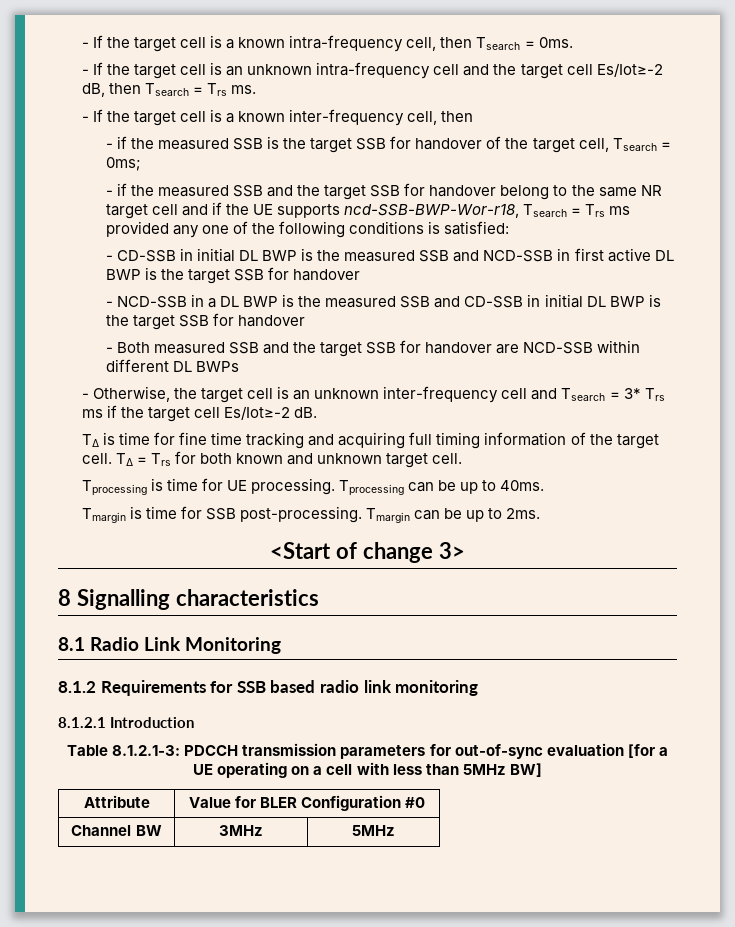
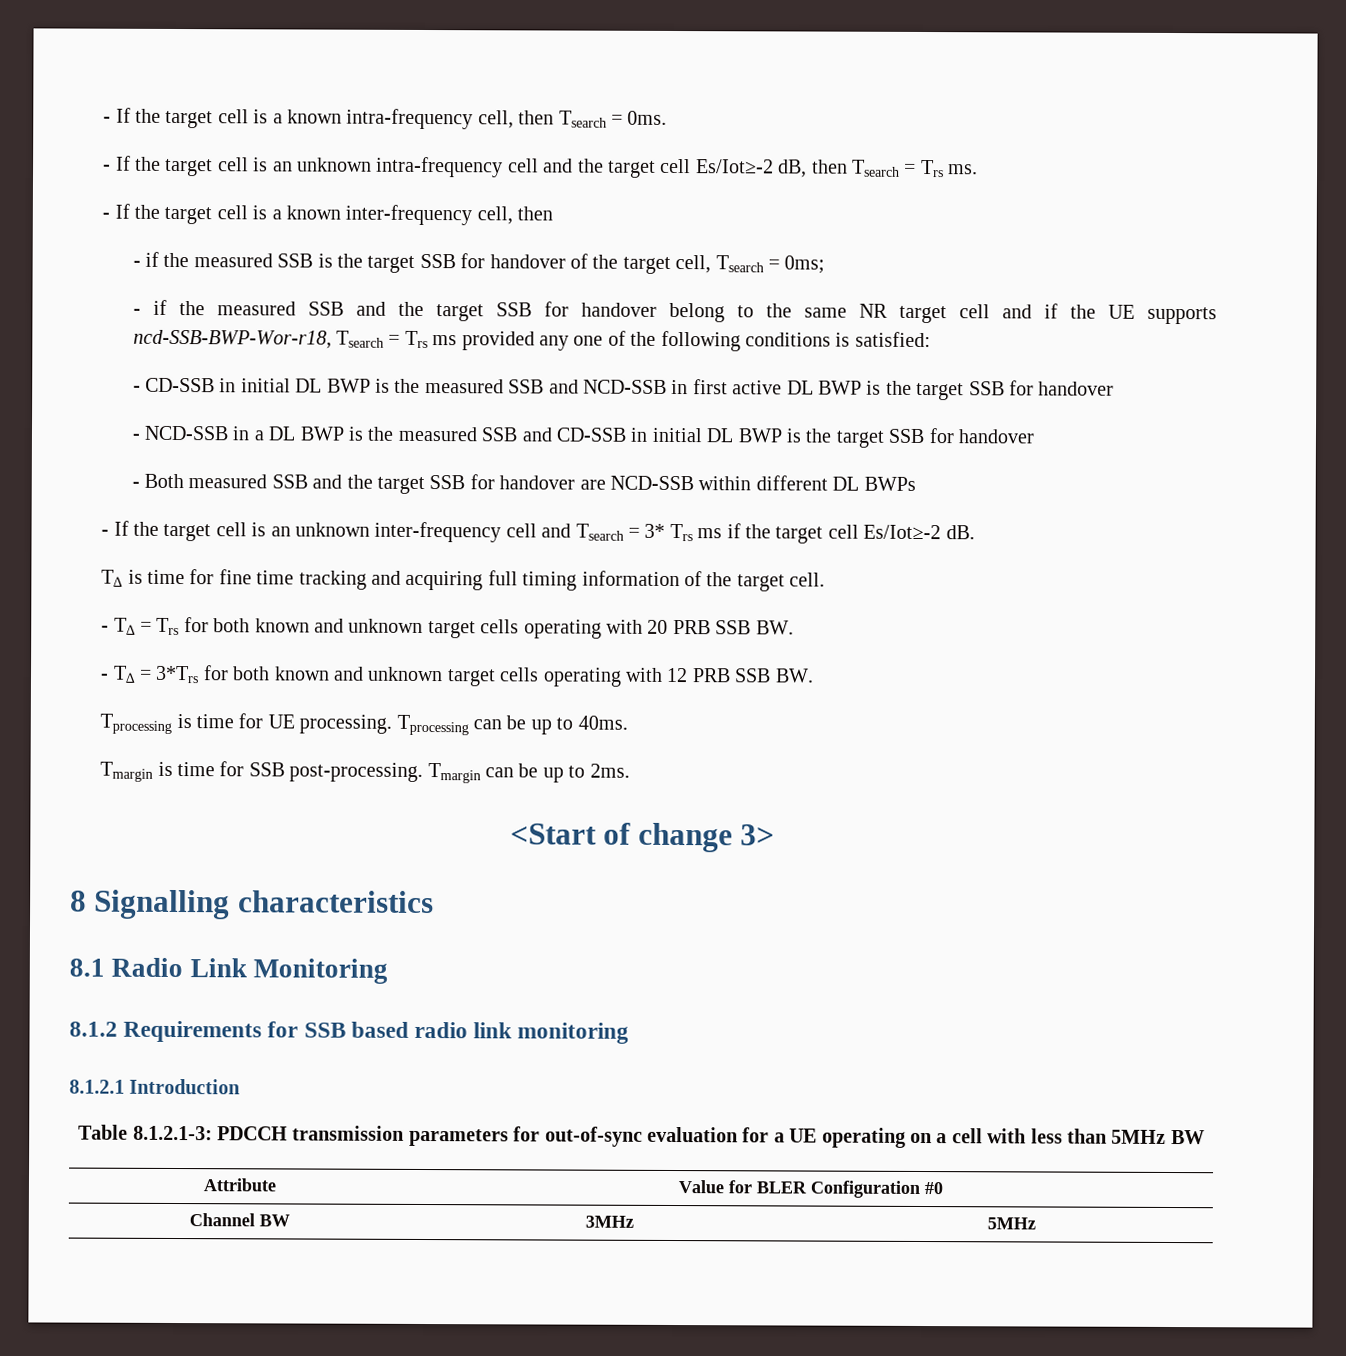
- - Otherwise, the target cell is an unknown inter-frequency cell and Tsearch = 3* Trs ms if the target cell Es/Iot≥-2 dB.
+ - If the target cell is an unknown inter-frequency cell and Tsearch = 3* Trs ms if the target cell Es/Iot≥-2 dB.
- T∆ is time for fine time tracking and acquiring full timing information of the target cell. T∆ = Trs for both known and unknown target cell.
+ T∆ is time for fine time tracking and acquiring full timing information of the target cell.
+ - T∆ = Trs for both known and unknown target cells operating with 20 PRB SSB BW.
+ - T∆ = 3*Trs for both known and unknown target cells operating with 12 PRB SSB BW.
- Table 8.1.2.1-3: PDCCH transmission parameters for out-of-sync evaluation [for a UE operating on a cell with less than 5MHz BW]
+ Table 8.1.2.1-3: PDCCH transmission parameters for out-of-sync evaluation for a UE operating on a cell with less than 5MHz BW

